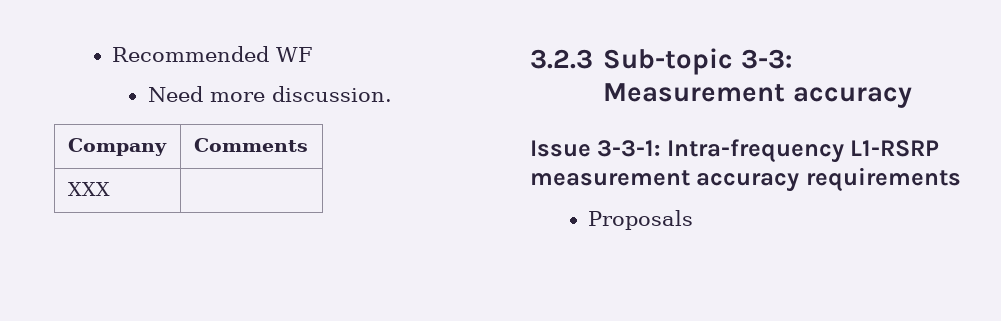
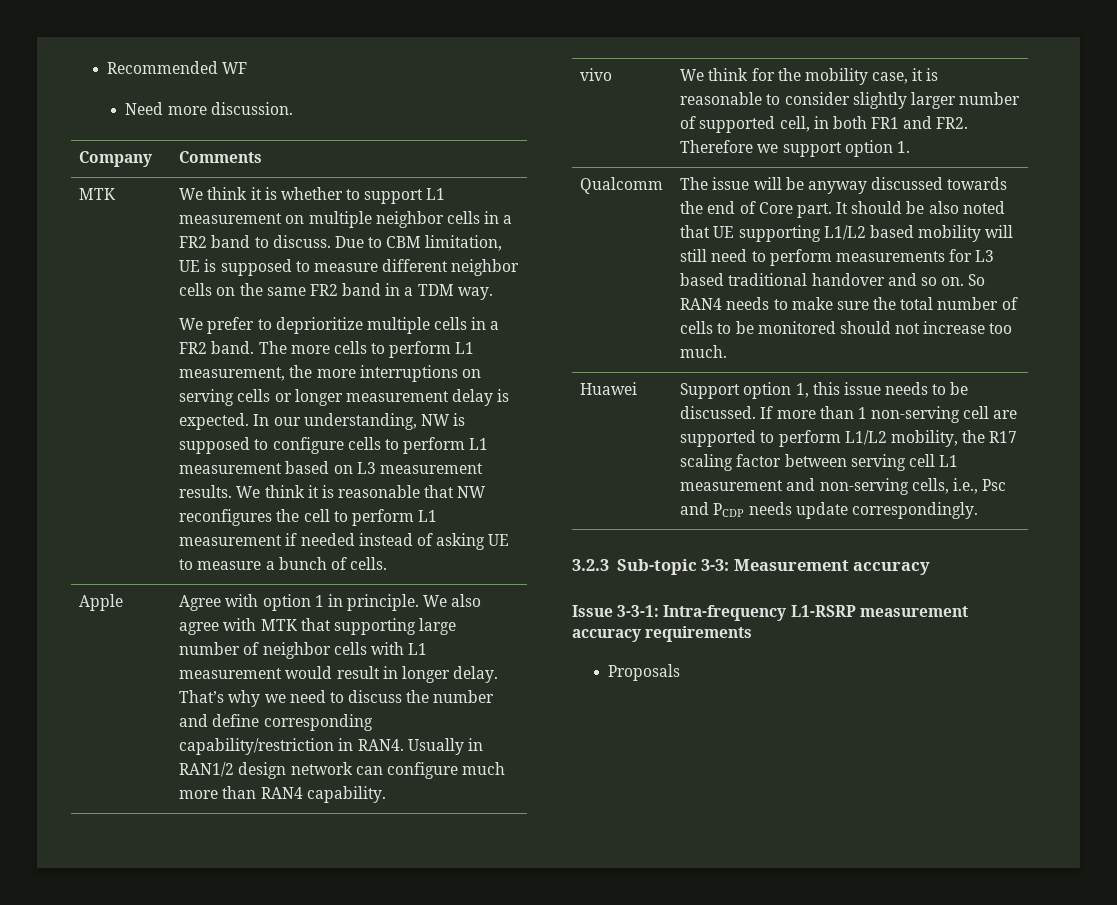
- XXX
+ MTK | We think it is whether to support L1 measurement on multiple neighbor cells in a FR2 band to discuss. Due to CBM limitation, UE is supposed to measure different neighbor cells on the same FR2 band in a TDM way.
+ We prefer to deprioritize multiple cells in a FR2 band. The more cells to perform L1 measurement, the more interruptions on serving cells or longer measurement delay is expected. In our understanding, NW is supposed to configure cells to perform L1 measurement based on L3 measurement results. We think it is reasonable that NW reconfigures the cell to perform L1 measurement if needed instead of asking UE to measure a bunch of cells.
+ Apple | Agree with option 1 in principle. We also agree with MTK that supporting large number of neighbor cells with L1 measurement would result in longer delay. That’s why we need to discuss the number and define corresponding capability/restriction in RAN4. Usually in RAN1/2 design network can configure much more than RAN4 capability.
+ vivo | We think for the mobility case, it is reasonable to consider slightly larger number of supported cell, in both FR1 and FR2. Therefore we support option 1.
+ Qualcomm | The issue will be anyway discussed towards the end of Core part. It should be also noted that UE supporting L1/L2 based mobility will still need to perform measurements for L3 based traditional handover and so on. So RAN4 needs to make sure the total number of cells to be monitored should not increase too much.
+ Huawei | Support option 1, this issue needs to be discussed. If more than 1 non-serving cell are supported to perform L1/L2 mobility, the R17 scaling factor between serving cell L1 measurement and non-serving cells, i.e., Psc and PCDP needs update correspondingly.

